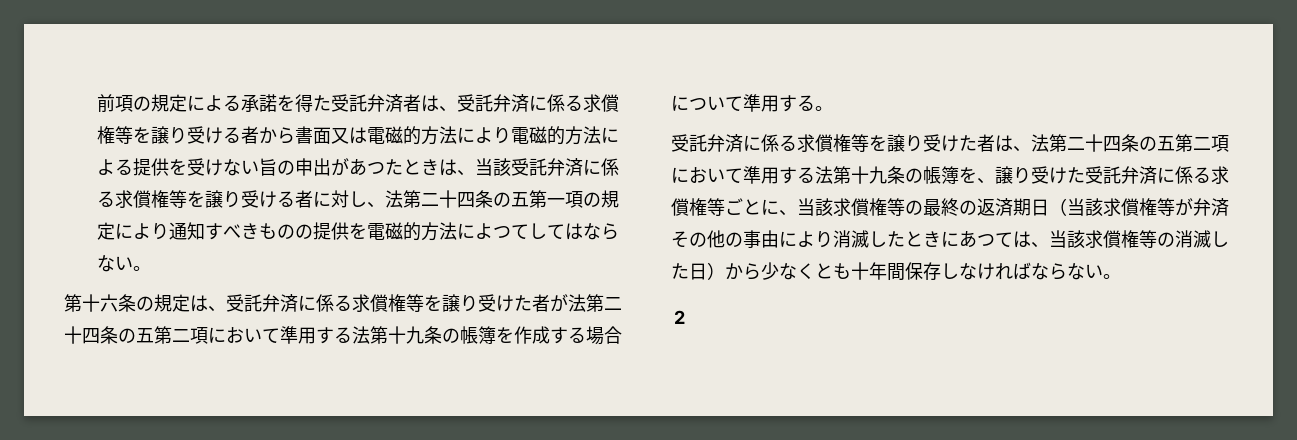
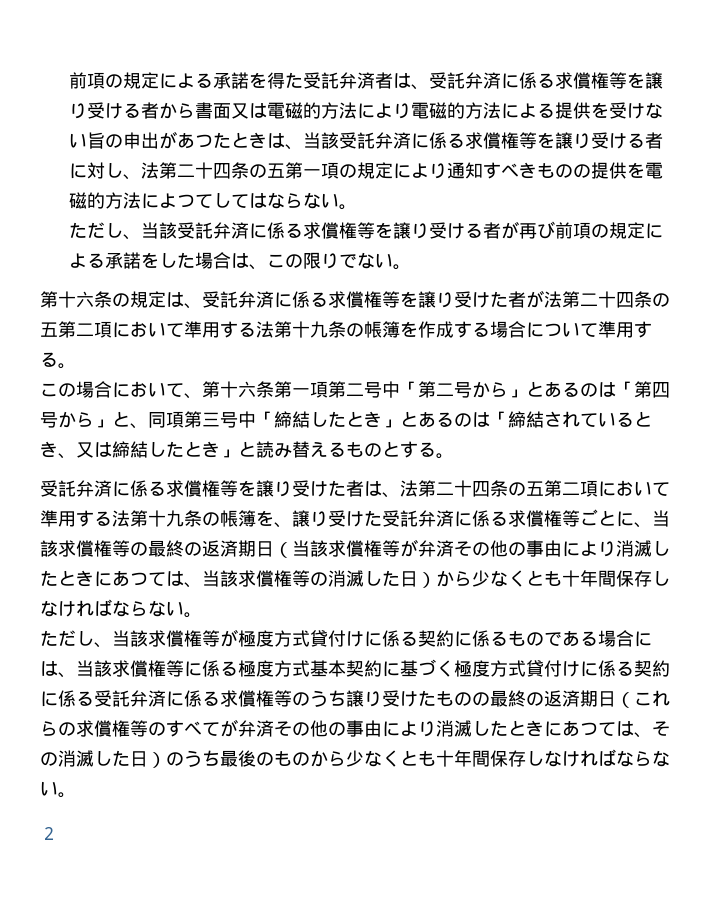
+ ただし、当該受託弁済に係る求償権等を譲り受ける者が再び前項の規定による承諾をした場合は、この限りでない。
+ この場合において、第十六条第一項第二号中「第二号から」とあるのは「第四号から」と、同項第三号中「締結したとき」とあるのは「締結されているとき、又は締結したとき」と読み替えるものとする。
+ ただし、当該求償権等が極度方式貸付けに係る契約に係るものである場合には、当該求償権等に係る極度方式基本契約に基づく極度方式貸付けに係る契約に係る受託弁済に係る求償権等のうち譲り受けたものの最終の返済期日（これらの求償権等のすべてが弁済その他の事由により消滅したときにあつては、その消滅した日）のうち最後のものから少なくとも十年間保存しなければならない。

